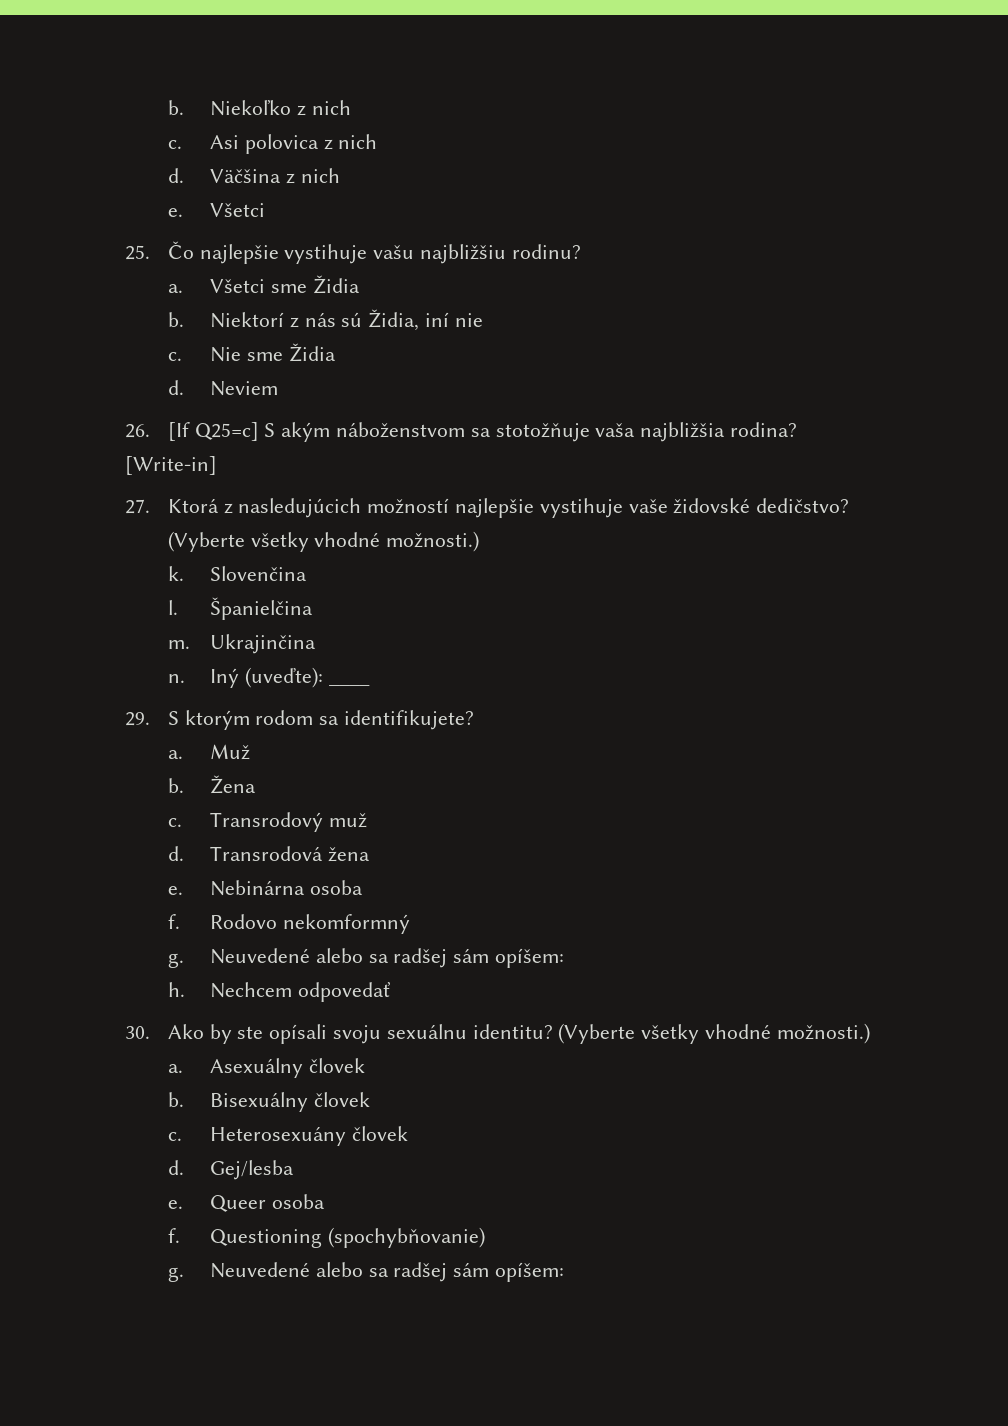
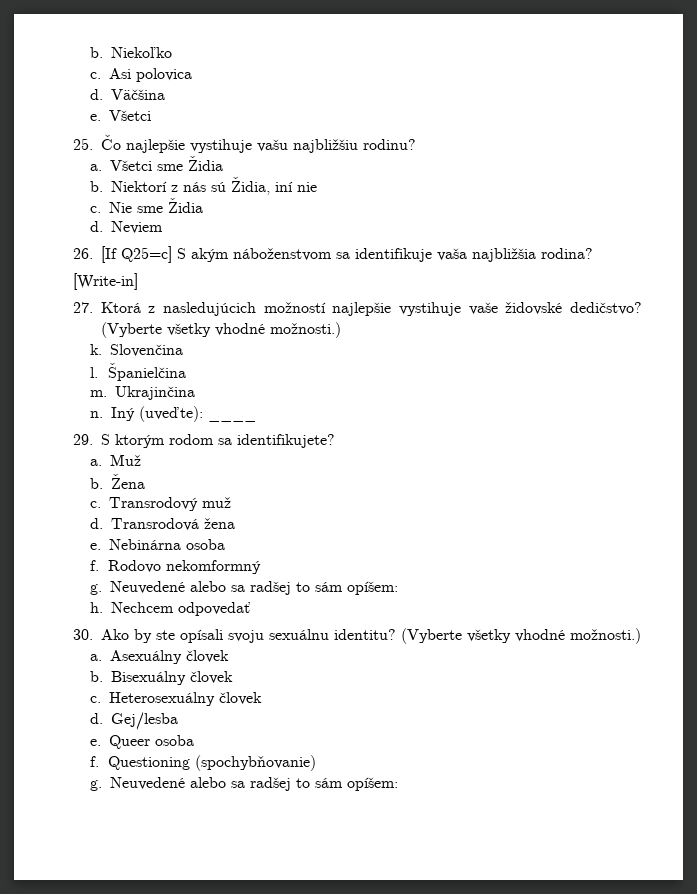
- Niekoľko z nich
+ Niekoľko
- Asi polovica z nich
+ Asi polovica
- Väčšina z nich
+ Väčšina
- 26. [If Q25=c] S akým náboženstvom sa stotožňuje vaša najbližšia rodina?
+ 26. [If Q25=c] S akým náboženstvom sa identifikuje vaša najbližšia rodina?
  Rodovo nekomformný
- g. Neuvedené alebo sa radšej sám opíšem:
+ g. Neuvedené alebo sa radšej to sám opíšem:
- Heterosexuány človek
+ Heterosexuálny človek
  Questioning (spochybňovanie)
- g. Neuvedené alebo sa radšej sám opíšem:
+ g. Neuvedené alebo sa radšej to sám opíšem:

